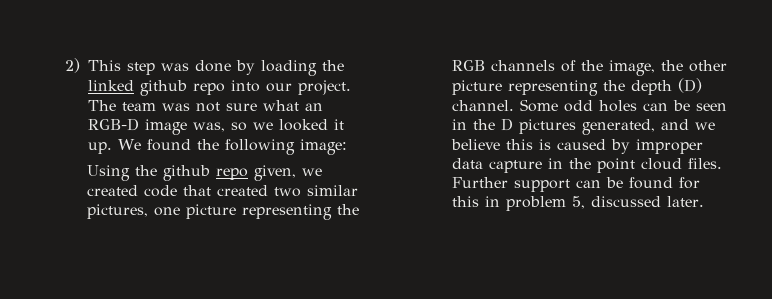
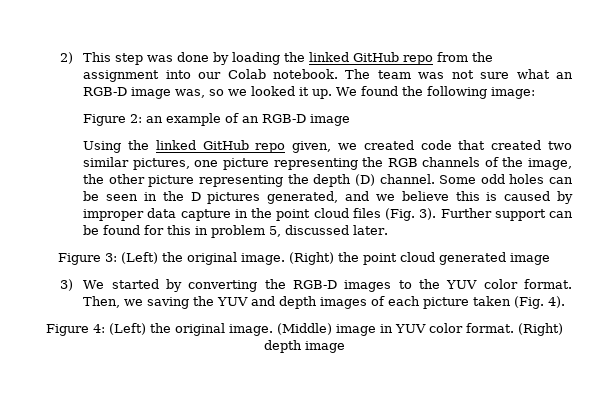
- 2) This step was done by loading the linked github repo into our project.
+ 2) This step was done by loading the linked GitHub repo from the assignment into our Colab notebook.
+ Figure 2: an example of an RGB-D image
- Using the github repo given, we created code that created two similar pictures, one picture representing the RGB channels of the image, the other picture representing the depth (D) channel.
+ Using the linked GitHub repo given, we created code that created two similar pictures, one picture representing the RGB channels of the image, the other picture representing the depth (D) channel.
- Some odd holes can be seen in the D pictures generated, and we believe this is caused by improper data capture in the point cloud files.
+ Some odd holes can be seen in the D pictures generated, and we believe this is caused by improper data capture in the point cloud files (Fig. 3).
+ Figure 3: (Left) the original image. (Right) the point cloud generated image
+ 3) We started by converting the RGB-D images to the YUV color format. Then, we saving the YUV and depth images of each picture taken (Fig. 4).
+ Figure 4: (Left) the original image. (Middle) image in YUV color format. (Right) depth image

